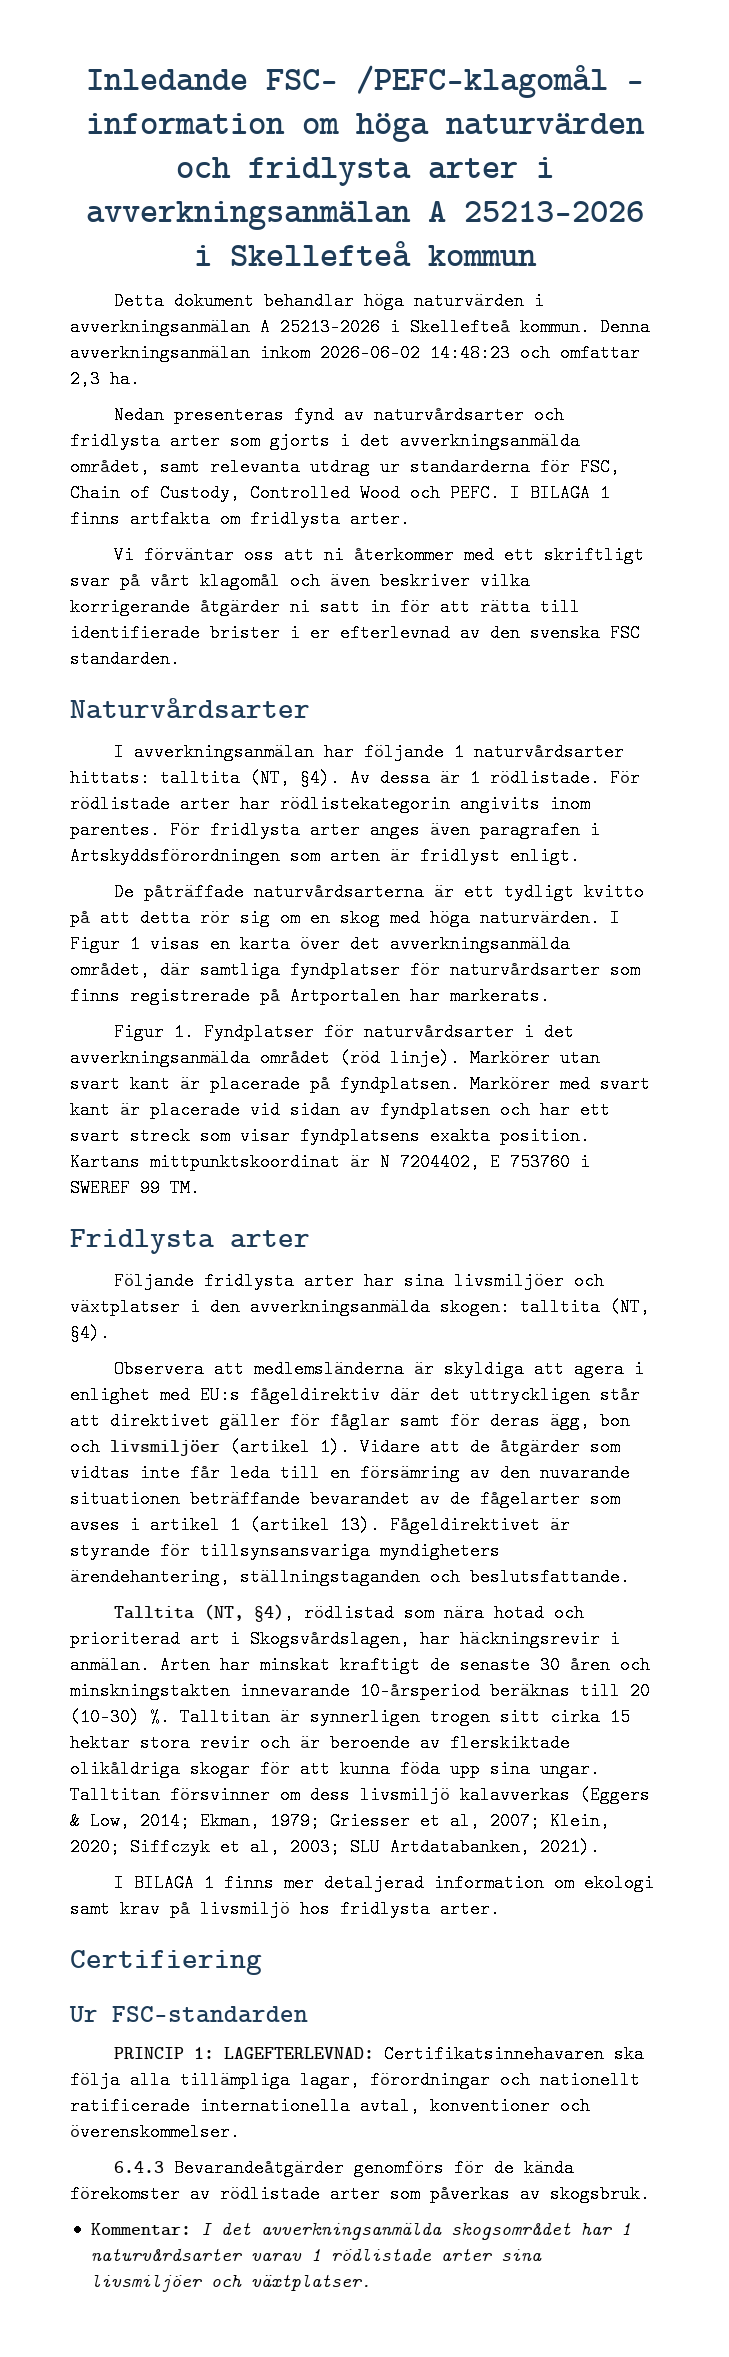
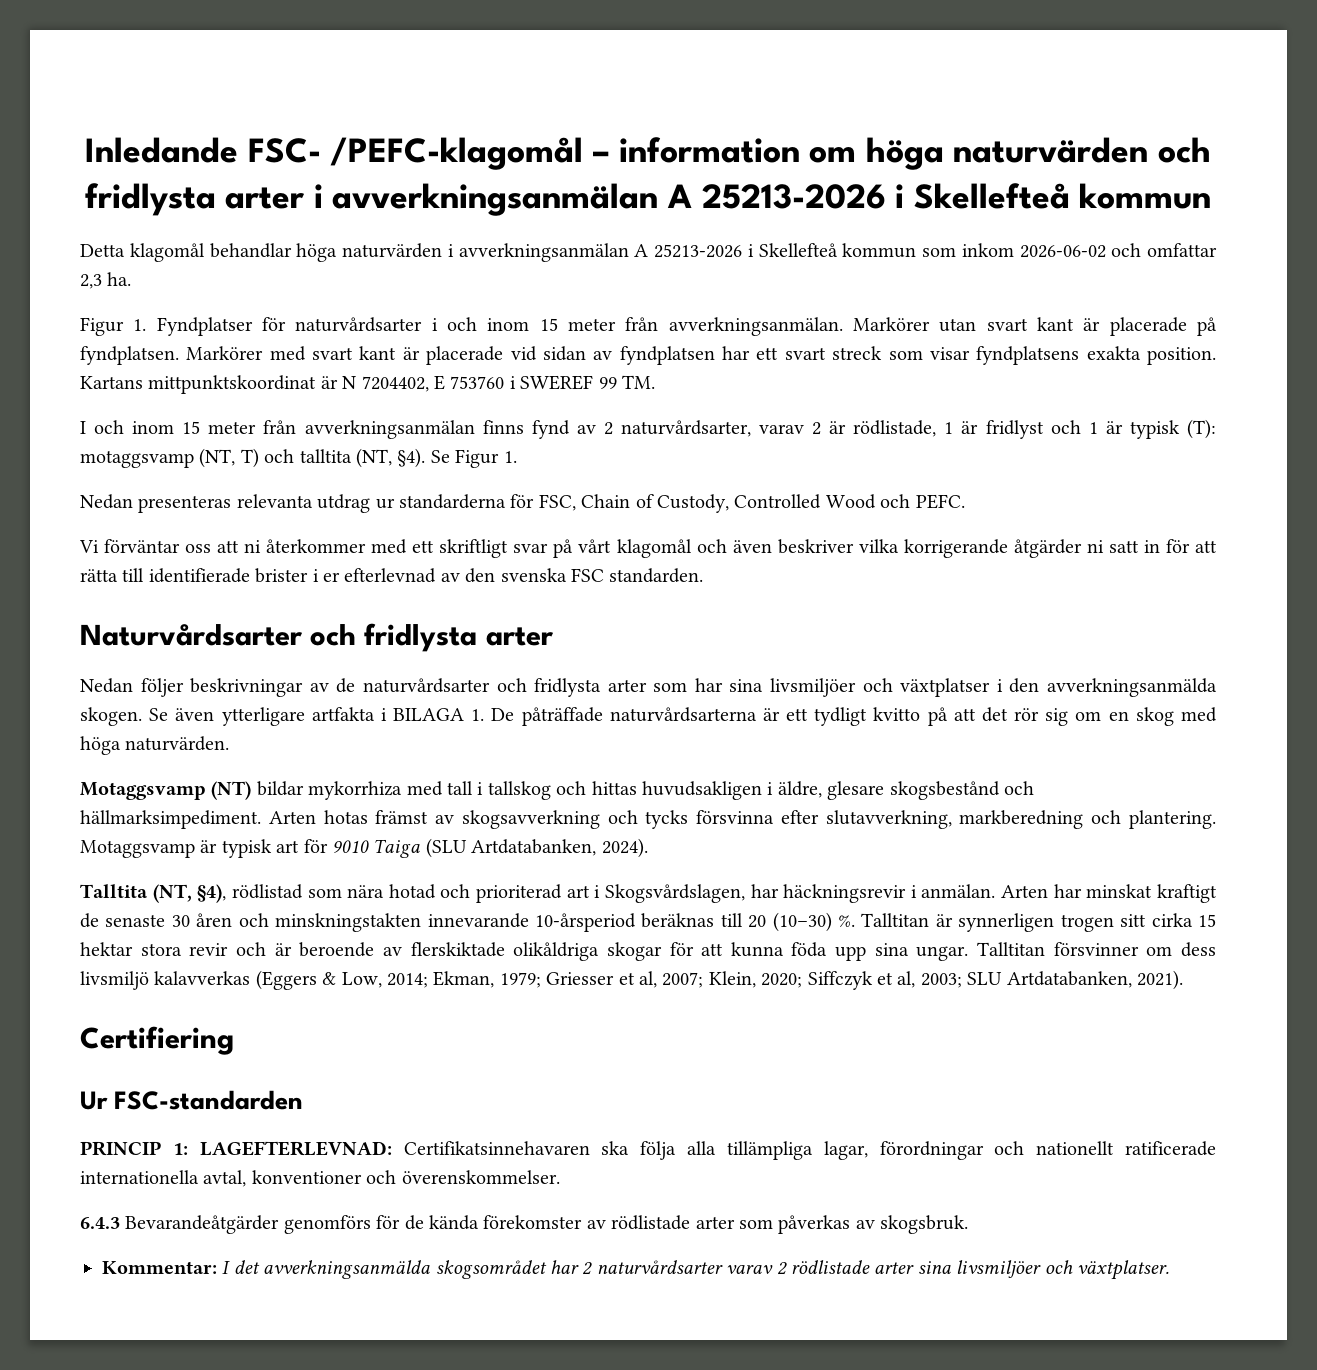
- Detta dokument behandlar höga naturvärden i avverkningsanmälan A 25213-2026 i Skellefteå kommun. Denna avverkningsanmälan inkom 2026-06-02 14:48:23 och omfattar 2,3 ha.
+ Detta klagomål behandlar höga naturvärden i avverkningsanmälan A 25213-2026 i Skellefteå kommun som inkom 2026-06-02 och omfattar 2,3 ha.
- Nedan presenteras fynd av naturvårdsarter och fridlysta arter som gjorts i det avverkningsanmälda området, samt relevanta utdrag ur standarderna för FSC, Chain of Custody, Controlled Wood och PEFC. I BILAGA 1 finns artfakta om fridlysta arter.
+ Figur 1. Fyndplatser för naturvårdsarter i och inom 15 meter från avverkningsanmälan. Markörer utan svart kant är placerade på fyndplatsen. Markörer med svart kant är placerade vid sidan av fyndplatsen har ett svart streck som visar fyndplatsens exakta position. Kartans mittpunktskoordinat är N 7204402, E 753760 i SWEREF 99 TM.
+ I och inom 15 meter från avverkningsanmälan finns fynd av 2 naturvårdsarter, varav 2 är rödlistade, 1 är fridlyst och 1 är typisk (T): motaggsvamp (NT, T) och talltita (NT, §4). Se Figur 1.
+ Nedan presenteras relevanta utdrag ur standarderna för FSC, Chain of Custody, Controlled Wood och PEFC.
- Naturvårdsarter
- I avverkningsanmälan har följande 1 naturvårdsarter hittats: talltita (NT, §4). Av dessa är 1 rödlistade. För rödlistade arter har rödlistekategorin angivits inom parentes. För fridlysta arter anges även paragrafen i Artskyddsförordningen som arten är fridlyst enligt.
- De påträffade naturvårdsarterna är ett tydligt kvitto på att detta rör sig om en skog med höga naturvärden. I Figur 1 visas en karta över det avverkningsanmälda området, där samtliga fyndplatser för naturvårdsarter som finns registrerade på Artportalen har markerats.
- Figur 1. Fyndplatser för naturvårdsarter i det avverkningsanmälda området (röd linje). Markörer utan svart kant är placerade på fyndplatsen. Markörer med svart kant är placerade vid sidan av fyndplatsen och har ett svart streck som visar fyndplatsens exakta position. Kartans mittpunktskoordinat är N 7204402, E 753760 i SWEREF 99 TM.
- Fridlysta arter
- Följande fridlysta arter har sina livsmiljöer och växtplatser i den avverkningsanmälda skogen: talltita (NT, §4).
- Observera att medlemsländerna är skyldiga att agera i enlighet med EU:s fågeldirektiv där det uttryckligen står att direktivet gäller för fåglar samt för deras ägg, bon och livsmiljöer (artikel 1). Vidare att de åtgärder som vidtas inte får leda till en försämring av den nuvarande situationen beträffande bevarandet av de fågelarter som avses i artikel 1 (artikel 13). Fågeldirektivet är styrande för tillsynsansvariga myndigheters ärendehantering, ställningstaganden och beslutsfattande.
+ Naturvårdsarter och fridlysta arter
+ Nedan följer beskrivningar av de naturvårdsarter och fridlysta arter som har sina livsmiljöer och växtplatser i den avverkningsanmälda skogen. Se även ytterligare artfakta i BILAGA 1. De påträffade naturvårdsarterna är ett tydligt kvitto på att det rör sig om en skog med höga naturvärden.
+ Motaggsvamp (NT) bildar mykorrhiza med tall i tallskog och hittas huvudsakligen i äldre, glesare skogsbestånd och hällmarksimpediment. Arten hotas främst av skogsavverkning och tycks försvinna efter slutavverkning, markberedning och plantering. Motaggsvamp är typisk art för 9010 Taiga (SLU Artdatabanken, 2024).
- I BILAGA 1 finns mer detaljerad information om ekologi samt krav på livsmiljö hos fridlysta arter.
- Kommentar: I det avverkningsanmälda skogsområdet har 1 naturvårdsarter varav 1 rödlistade arter sina livsmiljöer och växtplatser.
+ Kommentar: I det avverkningsanmälda skogsområdet har 2 naturvårdsarter varav 2 rödlistade arter sina livsmiljöer och växtplatser.

